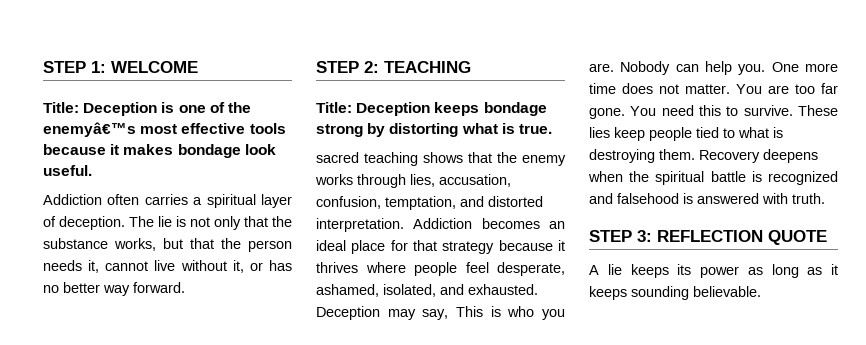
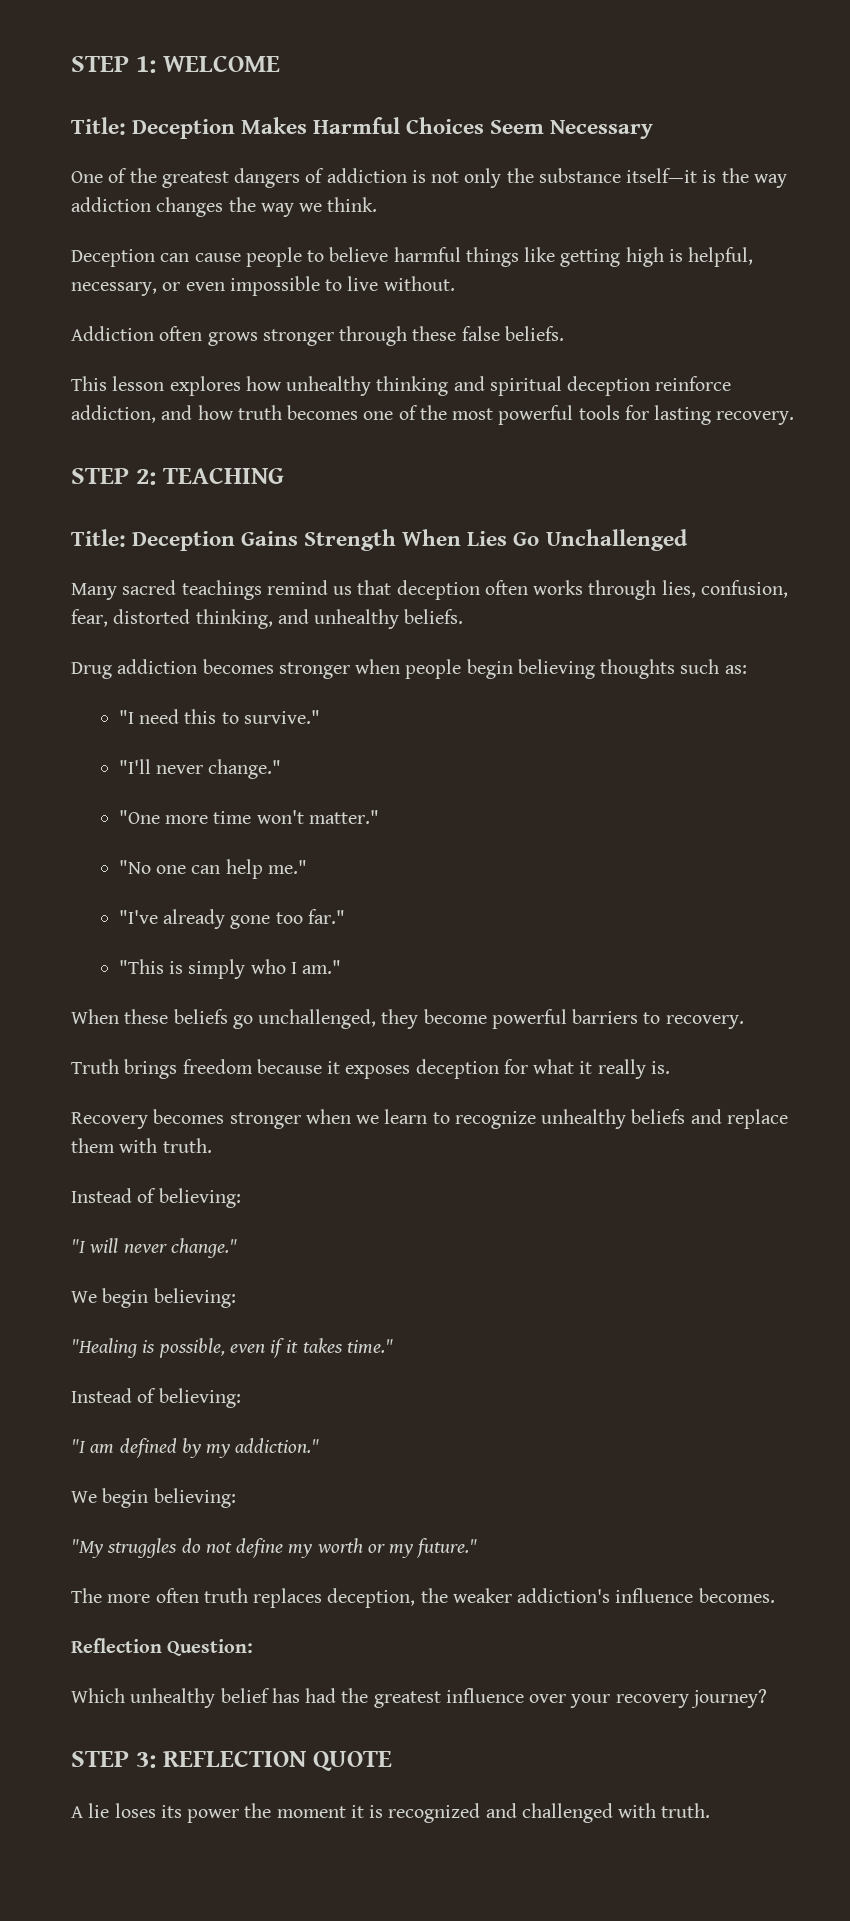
- Title: Deception is one of the enemyâ€™s most effective tools because it makes bondage look useful.
- Addiction often carries a spiritual layer of deception. The lie is not only that the substance works, but that the person needs it, cannot live without it, or has no better way forward.
+ Title: Deception Makes Harmful Choices Seem Necessary
+ One of the greatest dangers of addiction is not only the substance itself—it is the way addiction changes the way we think.
+ Deception can cause people to believe harmful things like getting high is helpful, necessary, or even impossible to live without.
+ Addiction often grows stronger through these false beliefs.
+ This lesson explores how unhealthy thinking and spiritual deception reinforce addiction, and how truth becomes one of the most powerful tools for lasting recovery.
- Title: Deception keeps bondage strong by distorting what is true.
- sacred teaching shows that the enemy works through lies, accusation, confusion, temptation, and distorted interpretation. Addiction becomes an ideal place for that strategy because it thrives where people feel desperate, ashamed, isolated, and exhausted. Deception may say, This is who you are. Nobody can help you. One more time does not matter. You are too far gone. You need this to survive. These lies keep people tied to what is destroying them. Recovery deepens when the spiritual battle is recognized and falsehood is answered with truth.
+ Title: Deception Gains Strength When Lies Go Unchallenged
+ Many sacred teachings remind us that deception often works through lies, confusion, fear, distorted thinking, and unhealthy beliefs.
+ Drug addiction becomes stronger when people begin believing thoughts such as:
+ "I need this to survive."
+ "I'll never change."
+ "One more time won't matter."
+ "No one can help me."
+ "I've already gone too far."
+ "This is simply who I am."
+ When these beliefs go unchallenged, they become powerful barriers to recovery.
+ Truth brings freedom because it exposes deception for what it really is.
+ Recovery becomes stronger when we learn to recognize unhealthy beliefs and replace them with truth.
+ Instead of believing:
+ "I will never change."
+ We begin believing:
+ "Healing is possible, even if it takes time."
+ Instead of believing:
+ "I am defined by my addiction."
+ We begin believing:
+ "My struggles do not define my worth or my future."
+ The more often truth replaces deception, the weaker addiction's influence becomes.
+ Reflection Question:
+ Which unhealthy belief has had the greatest influence over your recovery journey?
- A lie keeps its power as long as it keeps sounding believable.
+ A lie loses its power the moment it is recognized and challenged with truth.

